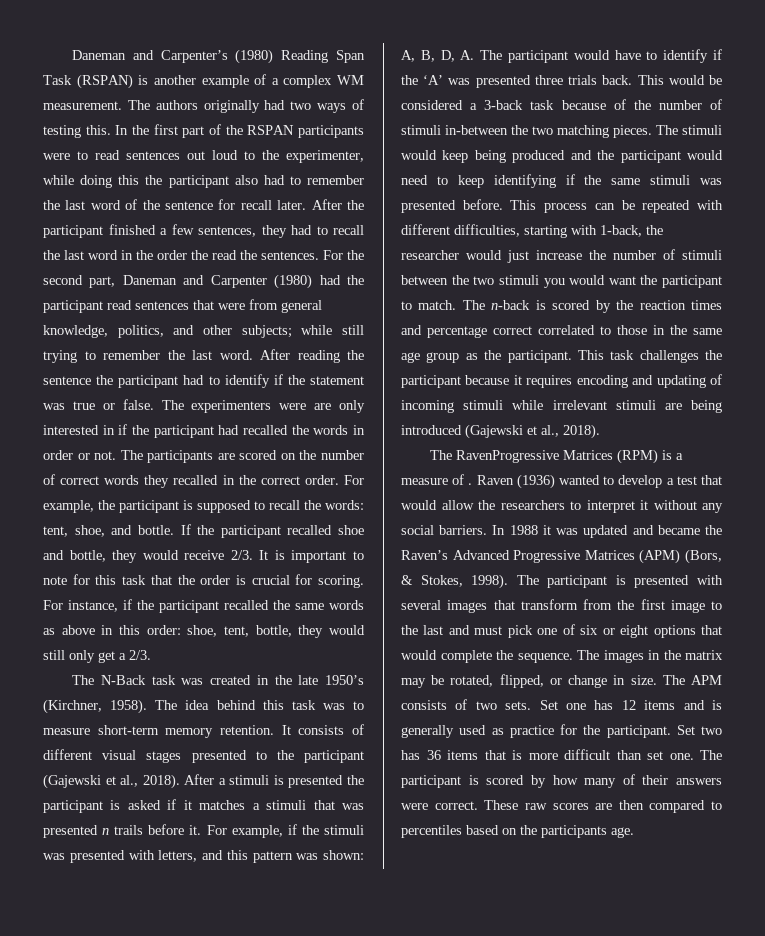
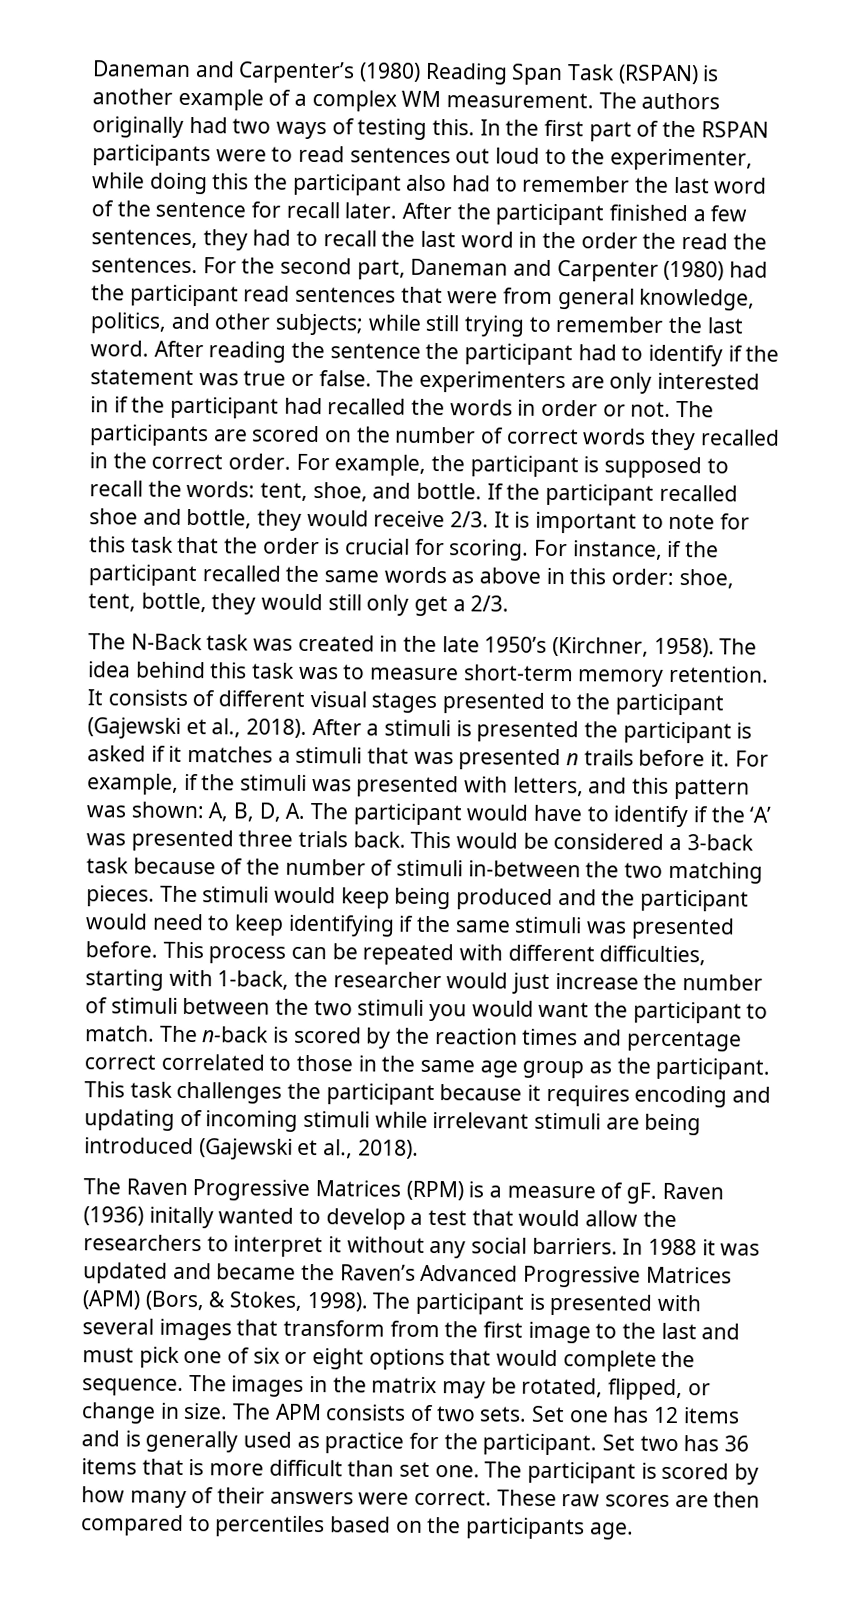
- The experimenters were are only interested in if the participant had recalled the words in order or not.
+ The experimenters are only interested in if the participant had recalled the words in order or not.
- The RavenProgressive Matrices (RPM) is a measure of .
+ The Raven Progressive Matrices (RPM) is a measure of gF.
- Raven (1936) wanted to develop a test that would allow the researchers to interpret it without any social barriers.
+ Raven (1936) initally wanted to develop a test that would allow the researchers to interpret it without any social barriers.

